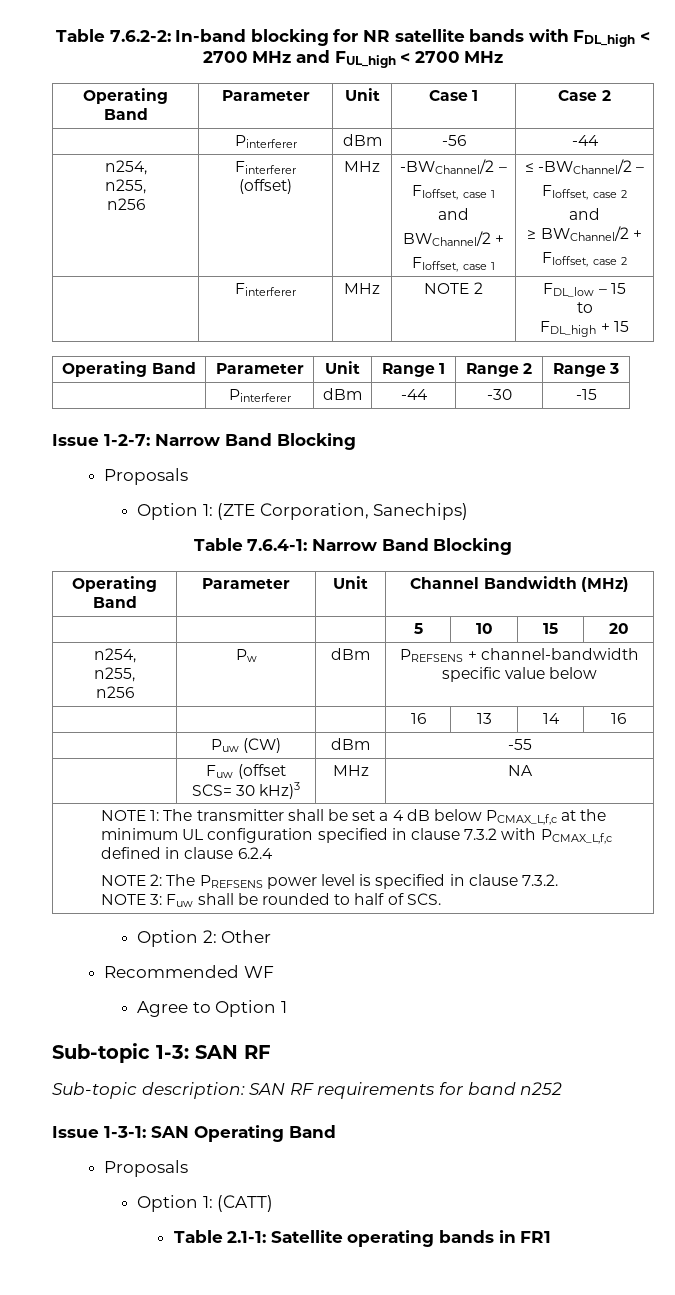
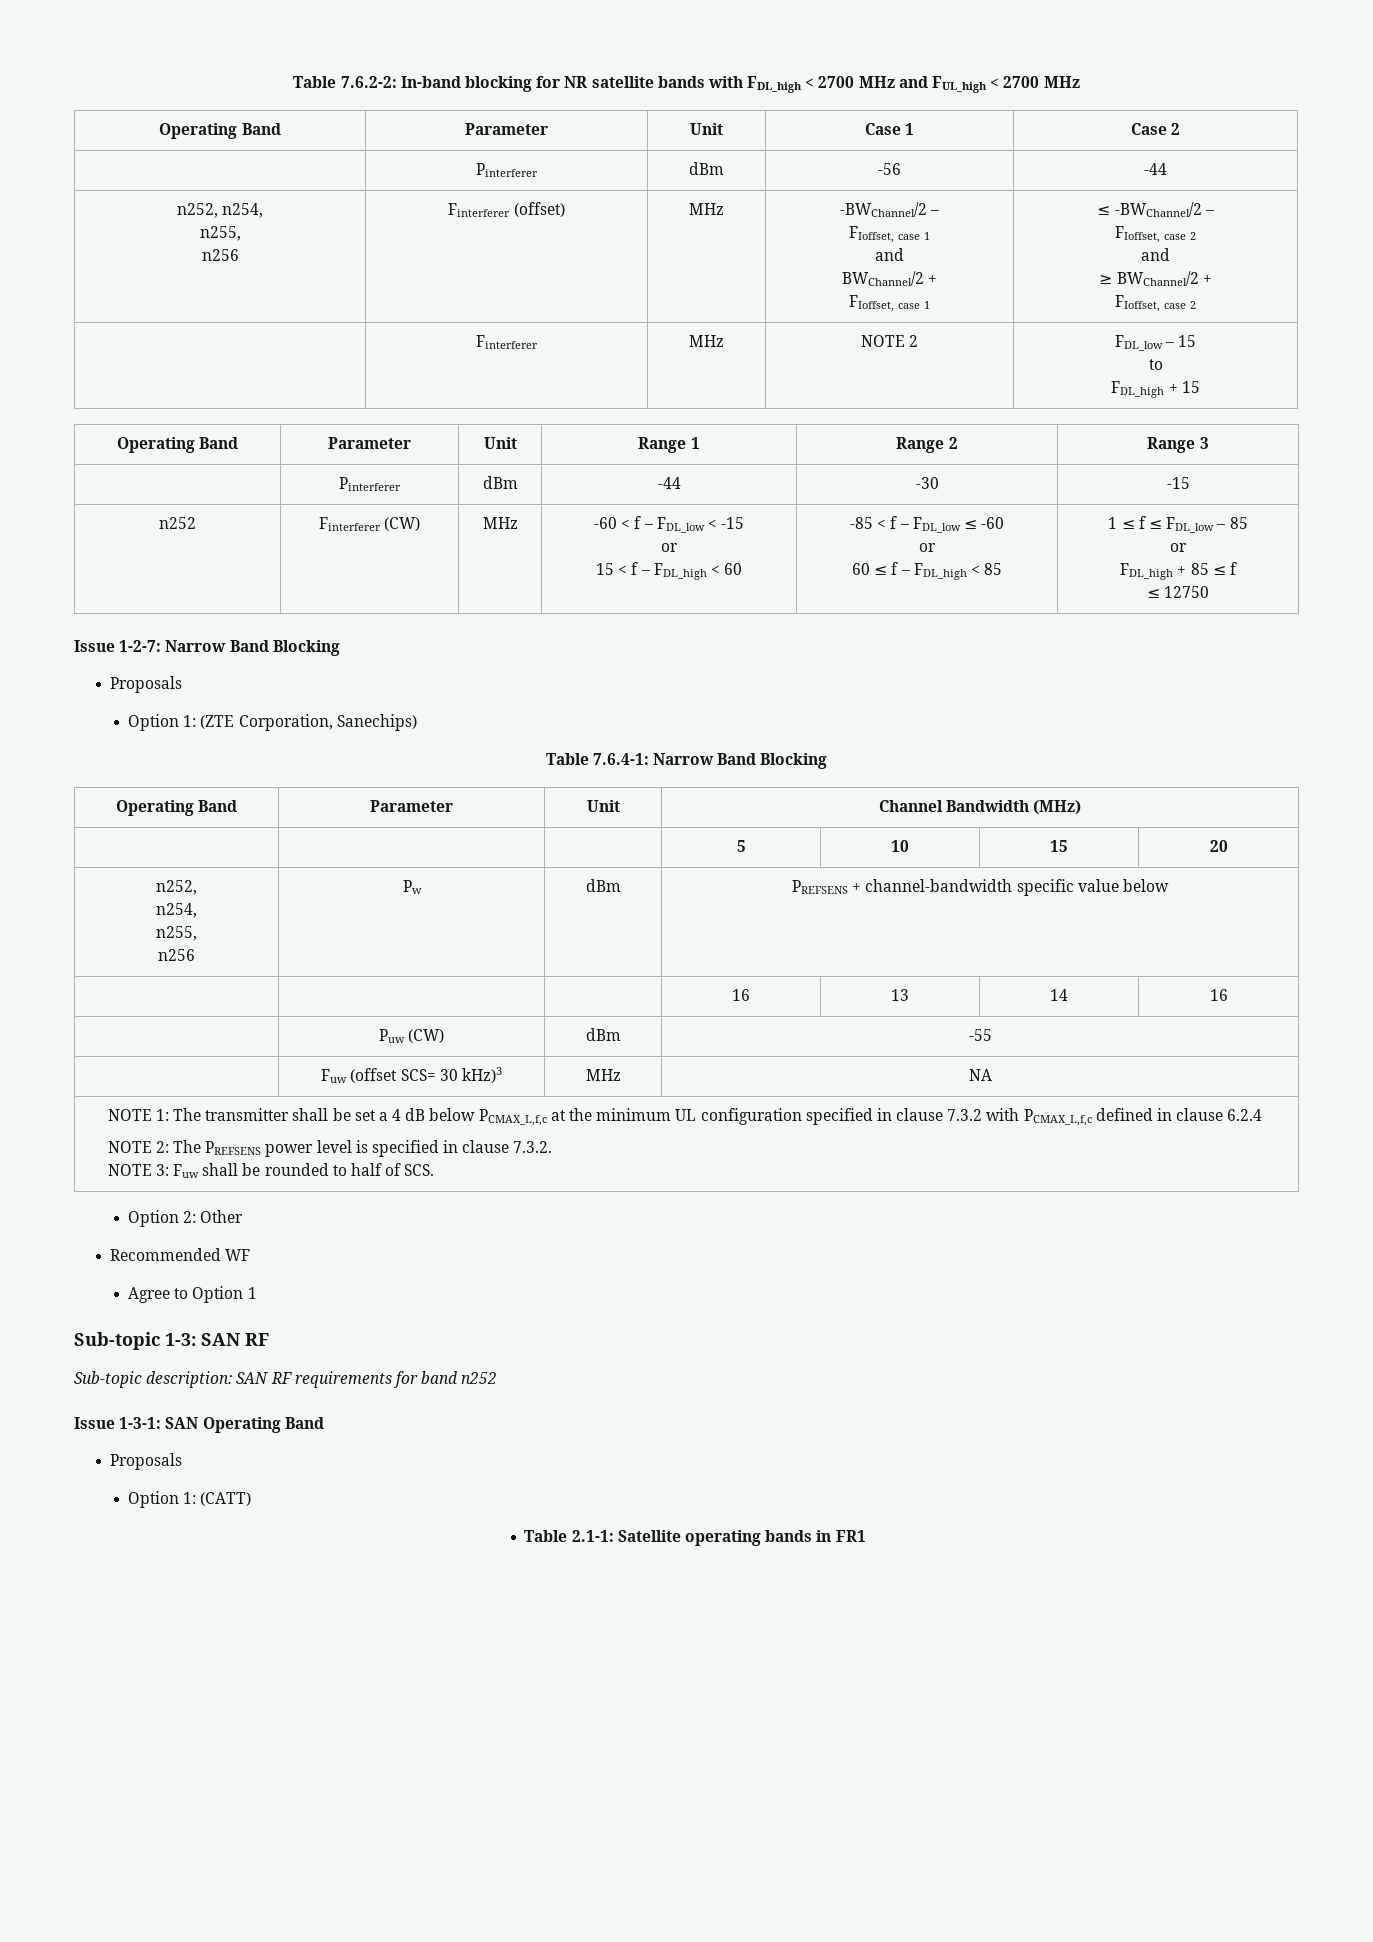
  | Pinterferer | dBm | -56 | -44
- n254,
+ n252, n254,
+ n252 | Finterferer (CW) | MHz | -60 < f – FDL_low < -15
+ or
+ 15 < f – FDL_high < 60 | -85 < f – FDL_low ≤ -60
+ or
+ 60 ≤ f – FDL_high < 85 | 1 ≤ f ≤ FDL_low – 85
+ or
+ FDL_high + 85 ≤ f
+ ≤ 12750
  | | | 5 | 10 | 15 | 20
+ n252,

